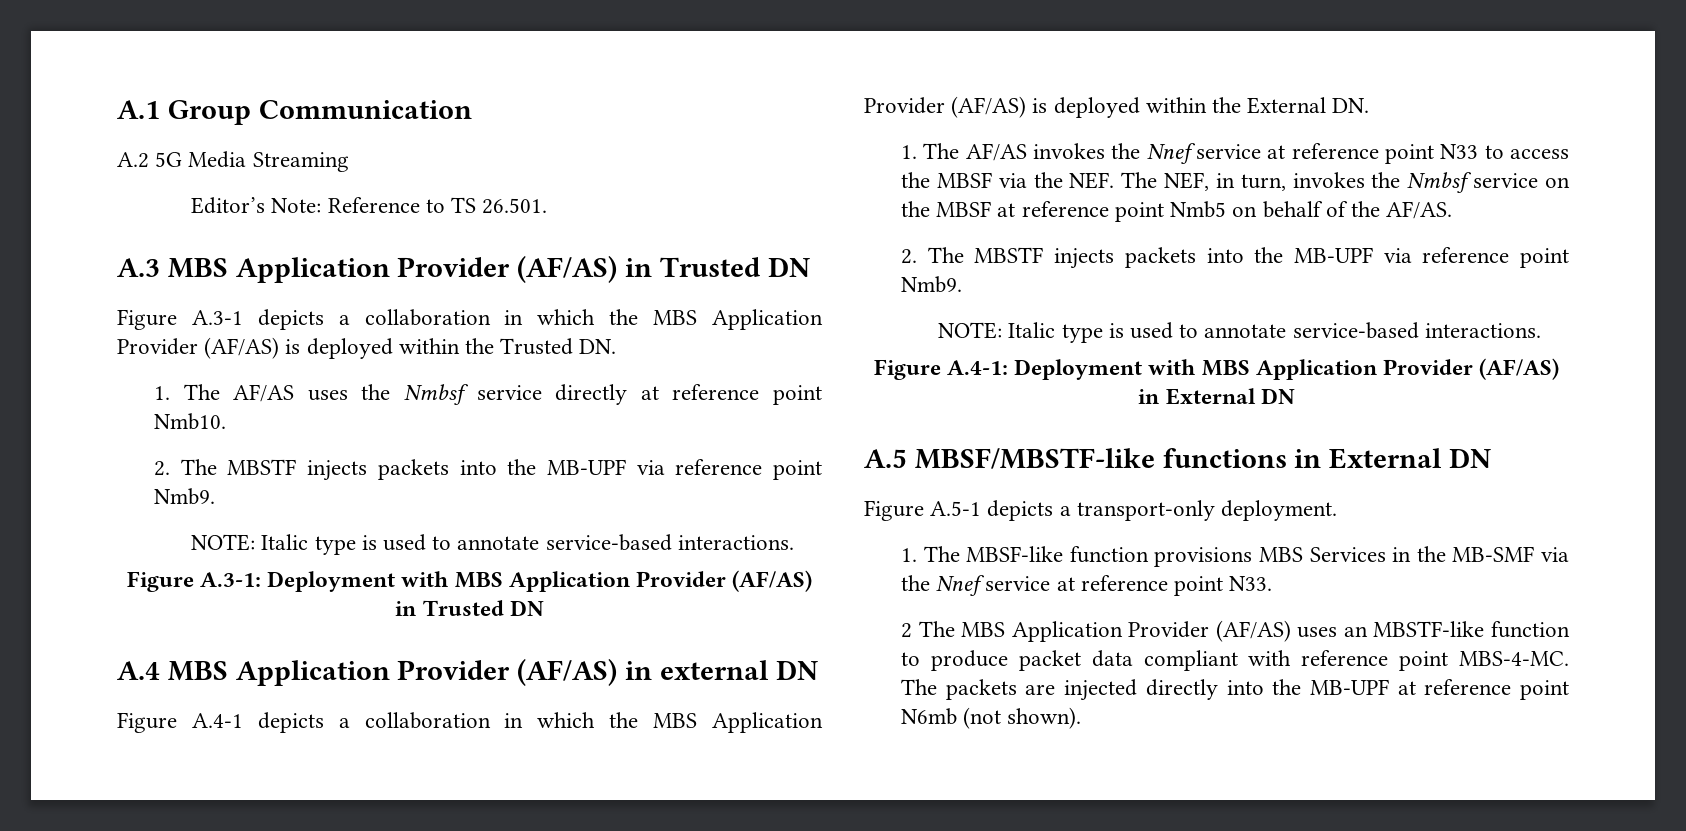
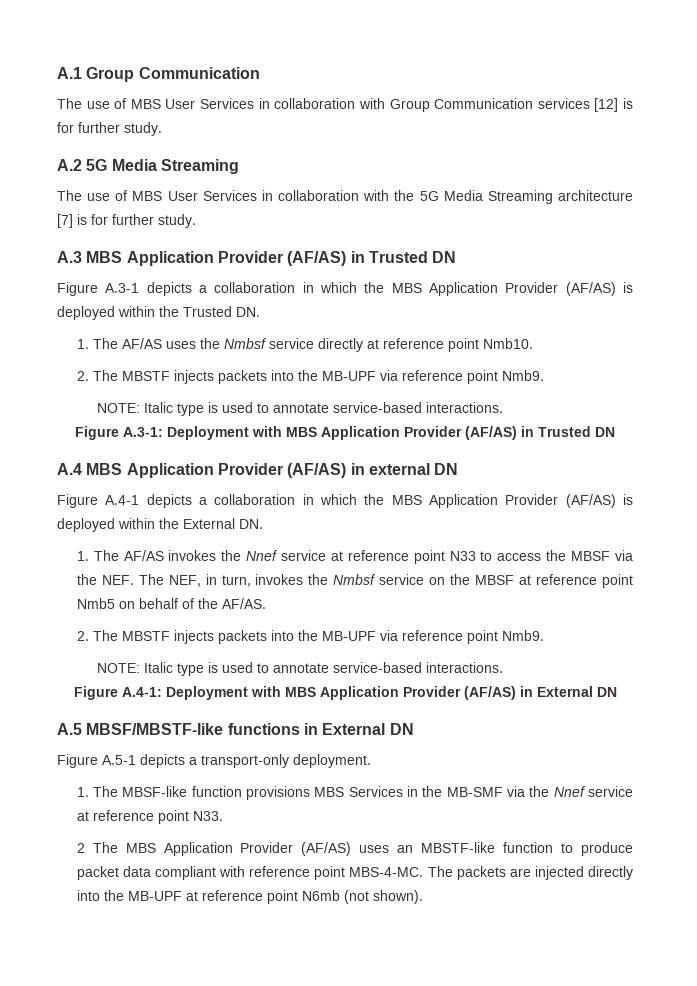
+ The use of MBS User Services in collaboration with Group Communication services [12] is for further study.
  A.2 5G Media Streaming
- Editor’s Note: Reference to TS 26.501.
+ The use of MBS User Services in collaboration with the 5G Media Streaming architecture [7] is for further study.

